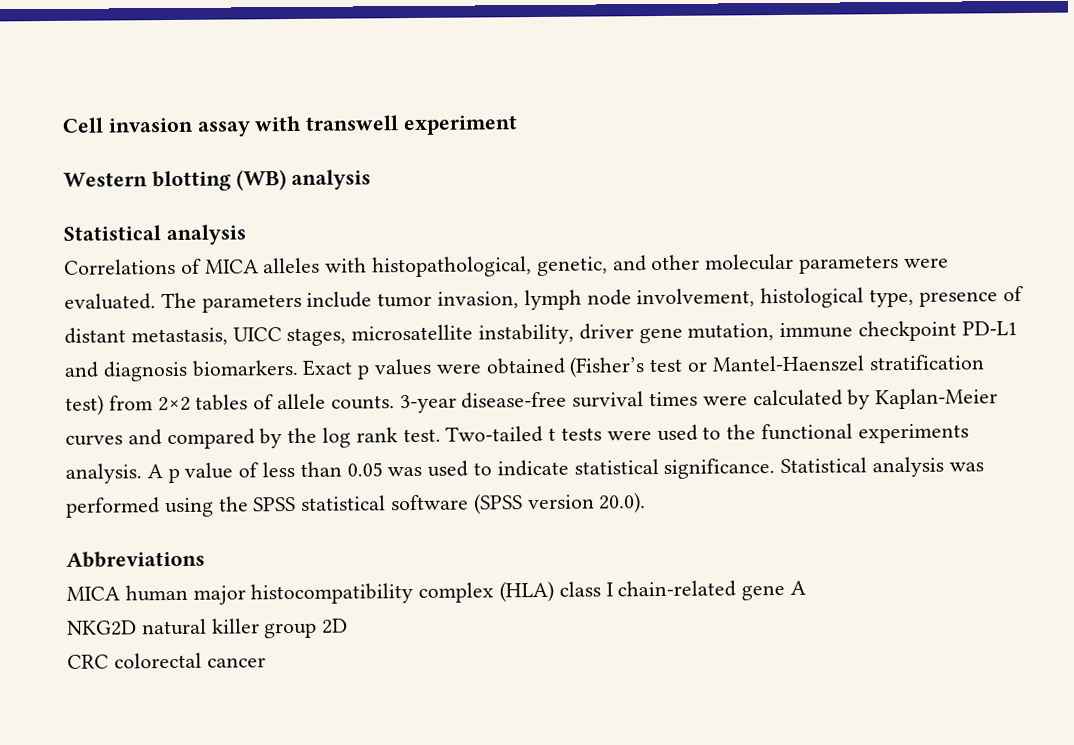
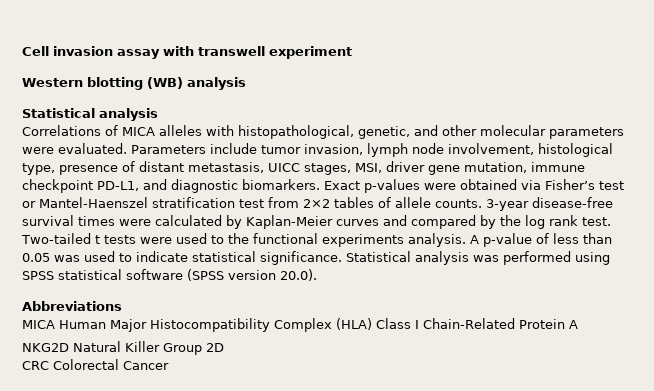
- The parameters include tumor invasion, lymph node involvement, histological type, presence of distant metastasis, UICC stages, microsatellite instability, driver gene mutation, immune checkpoint PD-L1 and diagnosis biomarkers. Exact p values were obtained (Fisher’s test or Mantel-Haenszel stratification test) from 2×2 tables of allele counts.
+ Parameters include tumor invasion, lymph node involvement, histological type, presence of distant metastasis, UICC stages, MSI, driver gene mutation, immune checkpoint PD-L1, and diagnostic biomarkers. Exact p-values were obtained via Fisher’s test or Mantel-Haenszel stratification test from 2×2 tables of allele counts.
- A p value of less than 0.05 was used to indicate statistical significance.
+ A p-value of less than 0.05 was used to indicate statistical significance.
- Statistical analysis was performed using the SPSS statistical software (SPSS version 20.0).
+ Statistical analysis was performed using SPSS statistical software (SPSS version 20.0).
- MICA human major histocompatibility complex (HLA) class I chain-related gene A
+ MICA Human Major Histocompatibility Complex (HLA) Class I Chain-Related Protein A
- NKG2D natural killer group 2D
+ NKG2D Natural Killer Group 2D
- CRC colorectal cancer
+ CRC Colorectal Cancer

